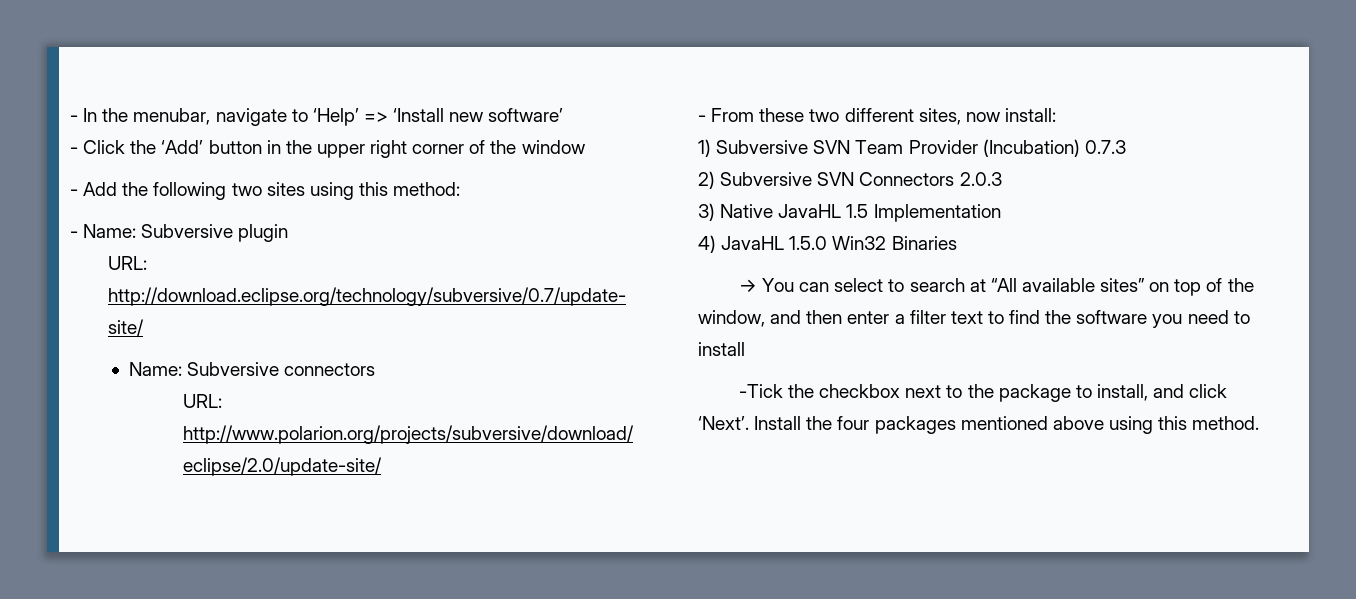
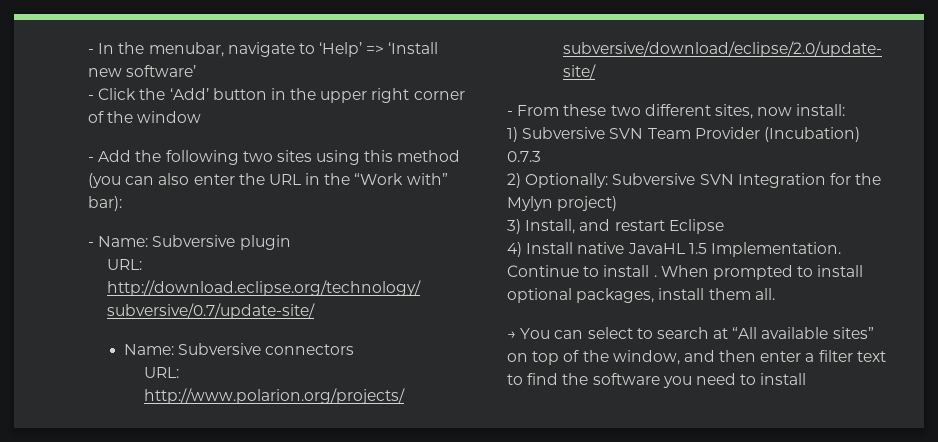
- - Add the following two sites using this method:
+ - Add the following two sites using this method (you can also enter the URL in the “Work with” bar):
- 2) Subversive SVN Connectors 2.0.3
- 3) Native JavaHL 1.5 Implementation
- 4) JavaHL 1.5.0 Win32 Binaries
+ 2) Optionally: Subversive SVN Integration for the Mylyn project)
+ 3) Install, and restart Eclipse
+ 4) Install native JavaHL 1.5 Implementation. Continue to install . When prompted to install optional packages, install them all.
- -Tick the checkbox next to the package to install, and click ‘Next’. Install the four packages mentioned above using this method.

